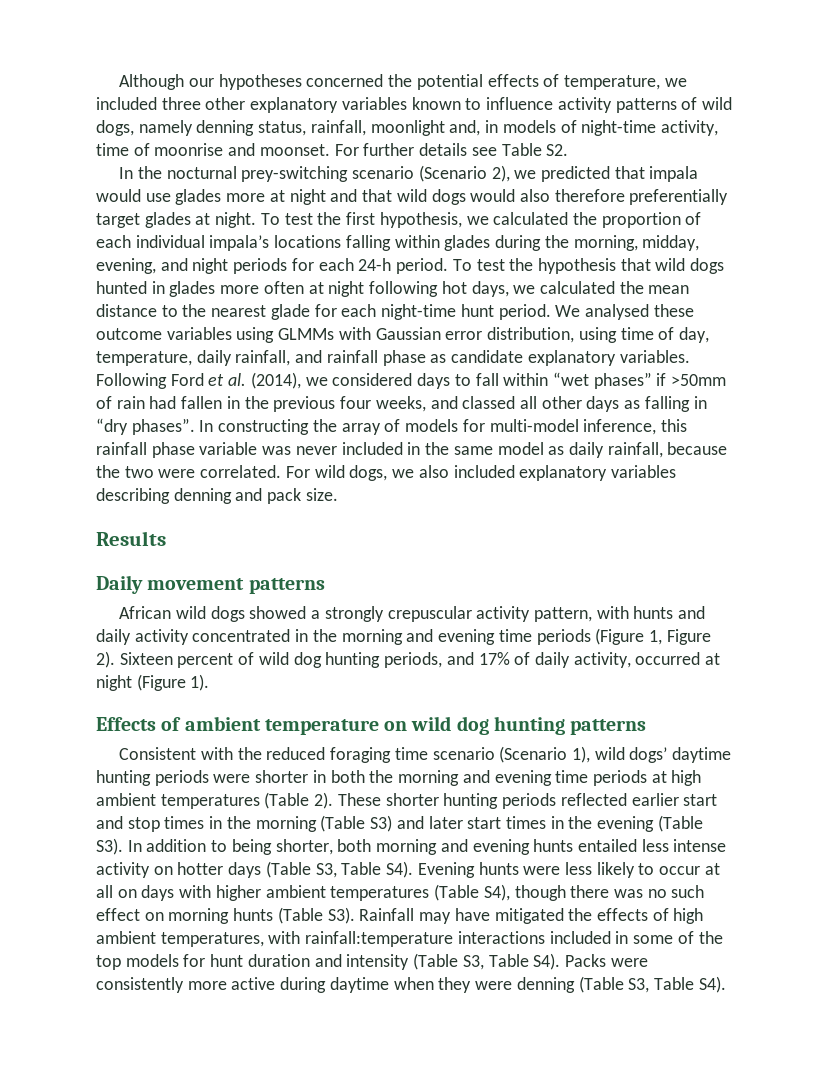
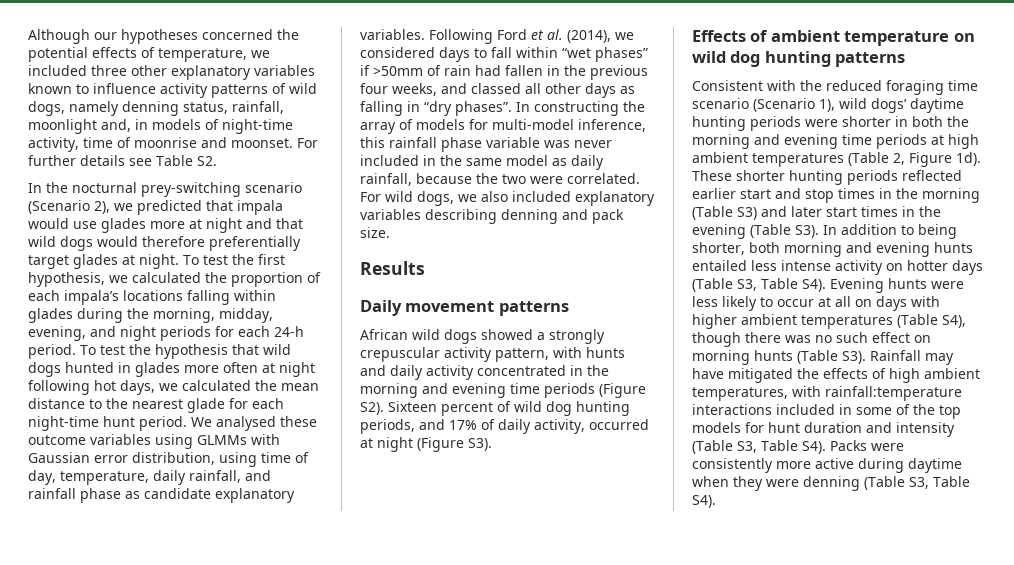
- In the nocturnal prey-switching scenario (Scenario 2), we predicted that impala would use glades more at night and that wild dogs would also therefore preferentially target glades at night.
+ In the nocturnal prey-switching scenario (Scenario 2), we predicted that impala would use glades more at night and that wild dogs would therefore preferentially target glades at night.
- To test the first hypothesis, we calculated the proportion of each individual impala’s locations falling within glades during the morning, midday, evening, and night periods for each 24-h period.
+ To test the first hypothesis, we calculated the proportion of each impala’s locations falling within glades during the morning, midday, evening, and night periods for each 24-h period.
- African wild dogs showed a strongly crepuscular activity pattern, with hunts and daily activity concentrated in the morning and evening time periods (Figure 1, Figure 2). Sixteen percent of wild dog hunting periods, and 17% of daily activity, occurred at night (Figure 1).
+ African wild dogs showed a strongly crepuscular activity pattern, with hunts and daily activity concentrated in the morning and evening time periods (Figure S2). Sixteen percent of wild dog hunting periods, and 17% of daily activity, occurred at night (Figure S3).
- Consistent with the reduced foraging time scenario (Scenario 1), wild dogs’ daytime hunting periods were shorter in both the morning and evening time periods at high ambient temperatures (Table 2).
+ Consistent with the reduced foraging time scenario (Scenario 1), wild dogs’ daytime hunting periods were shorter in both the morning and evening time periods at high ambient temperatures (Table 2, Figure 1d).

